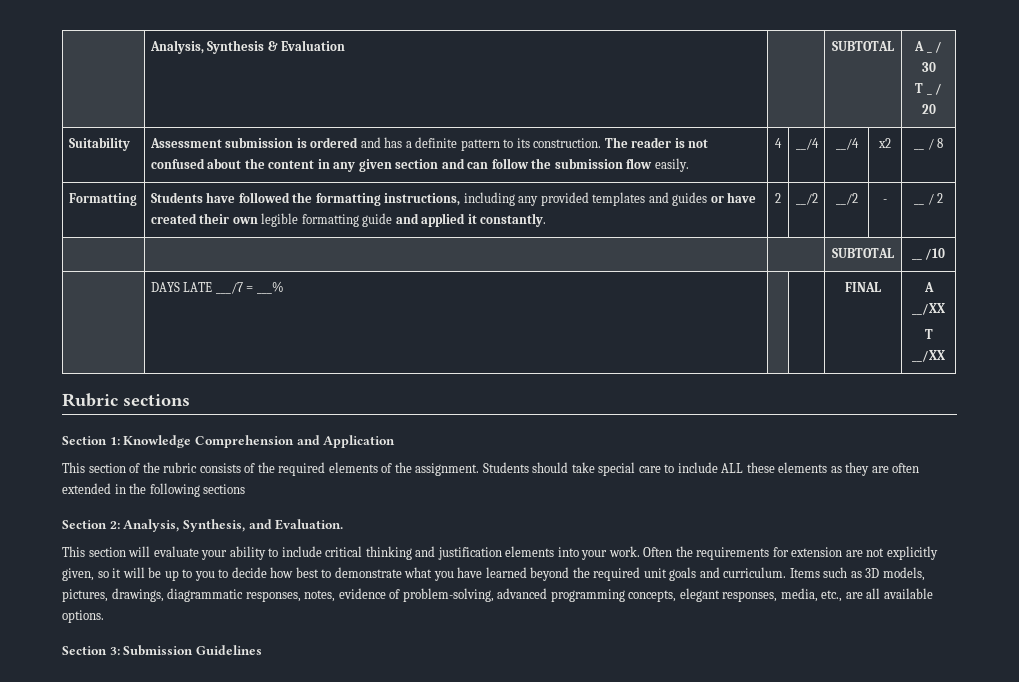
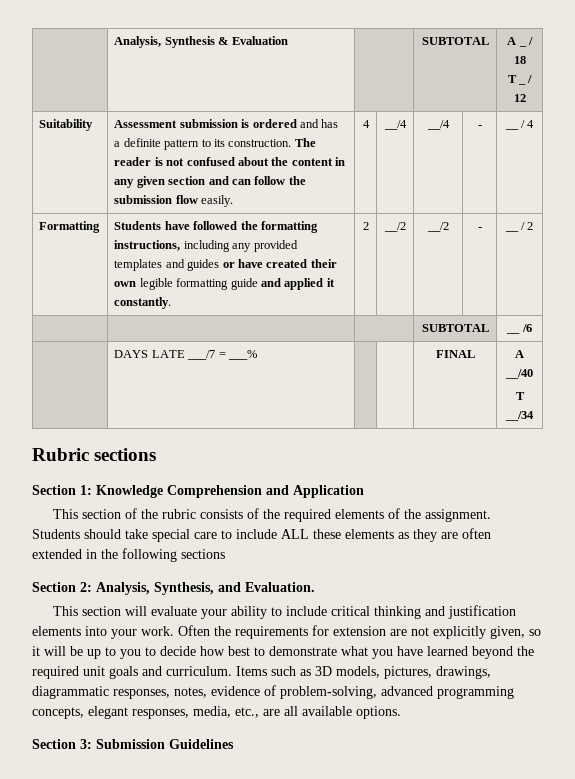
- | Analysis, Synthesis & Evaluation | | SUBTOTAL | A _ / 30
- T _ / 20
+ | Analysis, Synthesis & Evaluation | | SUBTOTAL | A _ / 18
+ T _ / 12
- Suitability | Assessment submission is ordered and has a definite pattern to its construction. The reader is not confused about the content in any given section and can follow the submission flow easily. | 4 | __/4 | __/4 | x2 | __ / 8
+ Suitability | Assessment submission is ordered and has a definite pattern to its construction. The reader is not confused about the content in any given section and can follow the submission flow easily. | 4 | __/4 | __/4 | - | __ / 4
- | | | SUBTOTAL | __ /10
+ | | | SUBTOTAL | __ /6
- | DAYS LATE ___/7 = ___% | | | FINAL | A __/XX
- T __/XX
+ | DAYS LATE ___/7 = ___% | | | FINAL | A __/40
+ T __/34

